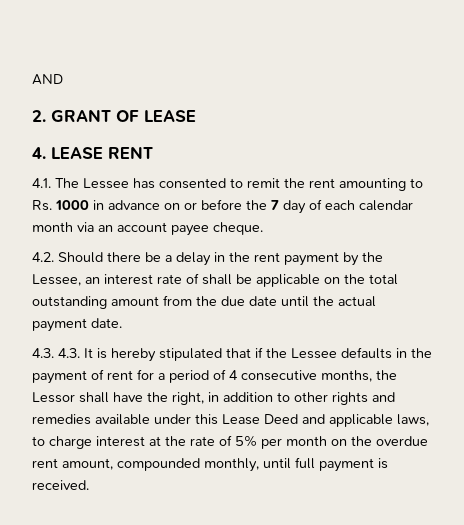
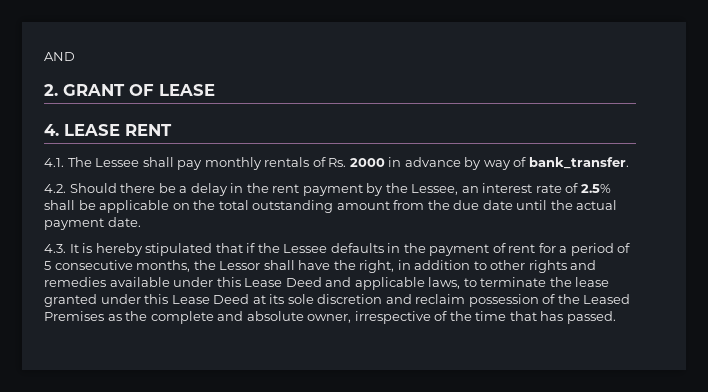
- 4.1. The Lessee has consented to remit the rent amounting to Rs. 1000 in advance on or before the 7 day of each calendar month via an account payee cheque.
+ 4.1. The Lessee shall pay monthly rentals of Rs. 2000 in advance by way of bank_transfer.
- 4.2. Should there be a delay in the rent payment by the Lessee, an interest rate of shall be applicable on the total outstanding amount from the due date until the actual payment date.
+ 4.2. Should there be a delay in the rent payment by the Lessee, an interest rate of 2.5% shall be applicable on the total outstanding amount from the due date until the actual payment date.
- 4.3. 4.3. It is hereby stipulated that if the Lessee defaults in the payment of rent for a period of 4 consecutive months, the Lessor shall have the right, in addition to other rights and remedies available under this Lease Deed and applicable laws, to charge interest at the rate of 5% per month on the overdue rent amount, compounded monthly, until full payment is received.
+ 4.3. It is hereby stipulated that if the Lessee defaults in the payment of rent for a period of 5 consecutive months, the Lessor shall have the right, in addition to other rights and remedies available under this Lease Deed and applicable laws, to terminate the lease granted under this Lease Deed at its sole discretion and reclaim possession of the Leased Premises as the complete and absolute owner, irrespective of the time that has passed.

